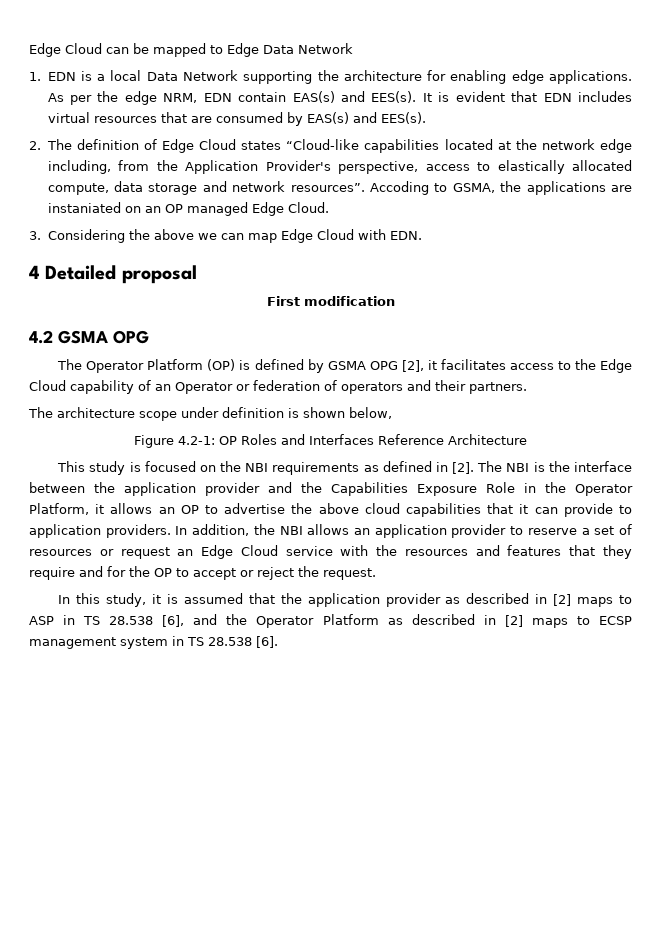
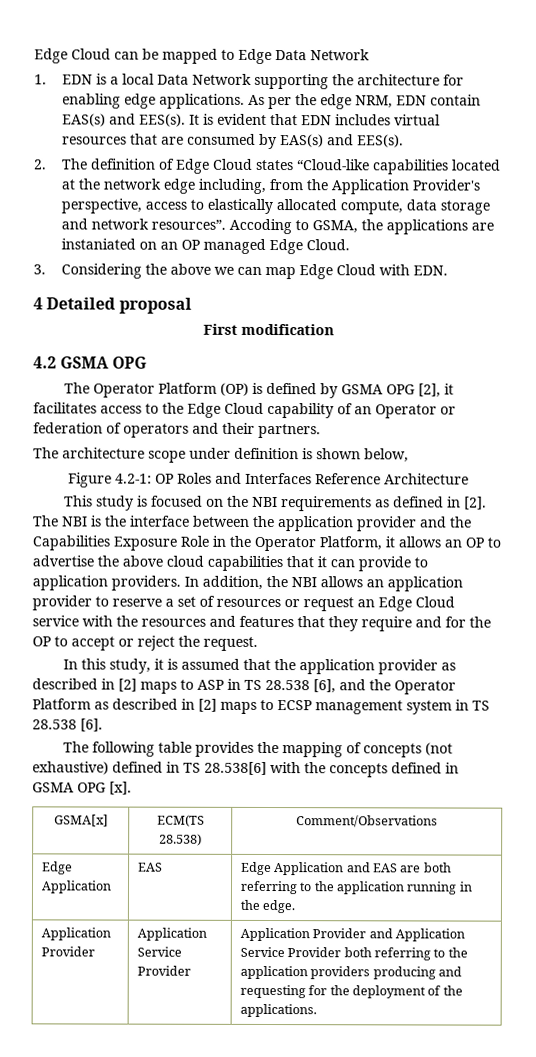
+ The following table provides the mapping of concepts (not exhaustive) defined in TS 28.538[6] with the concepts defined in GSMA OPG [x].
+ GSMA[x] | ECM(TS 28.538) | Comment/Observations
+ Edge Application | EAS | Edge Application and EAS are both referring to the application running in the edge.
+ Application Provider | Application Service Provider | Application Provider and Application Service Provider both referring to the application providers producing and requesting for the deployment of the applications.

